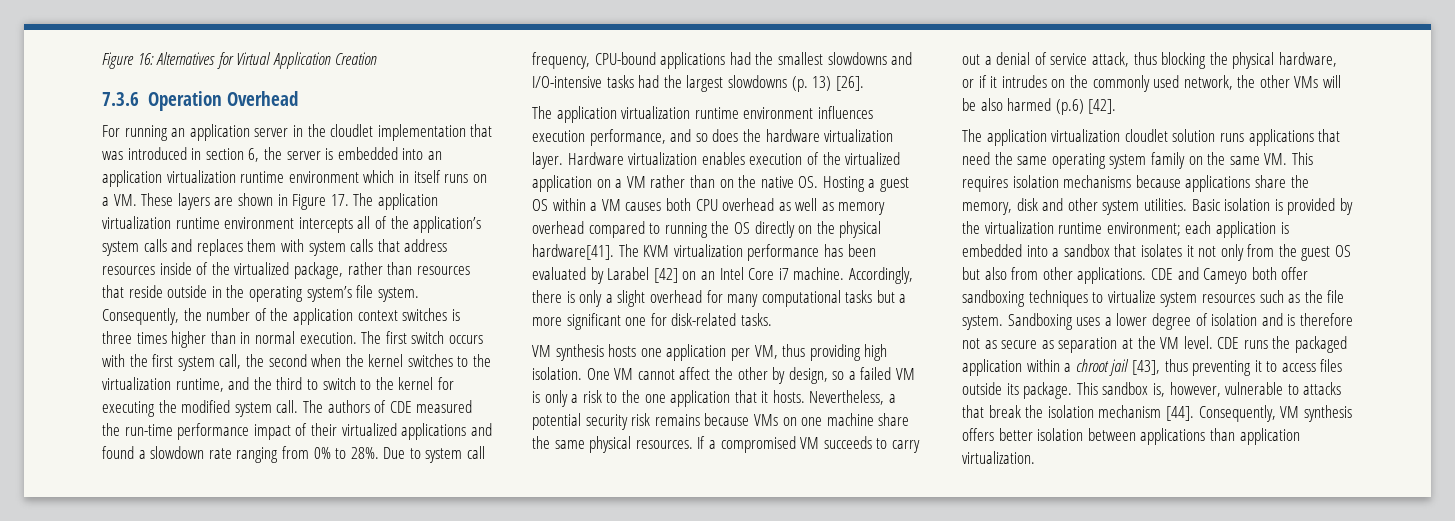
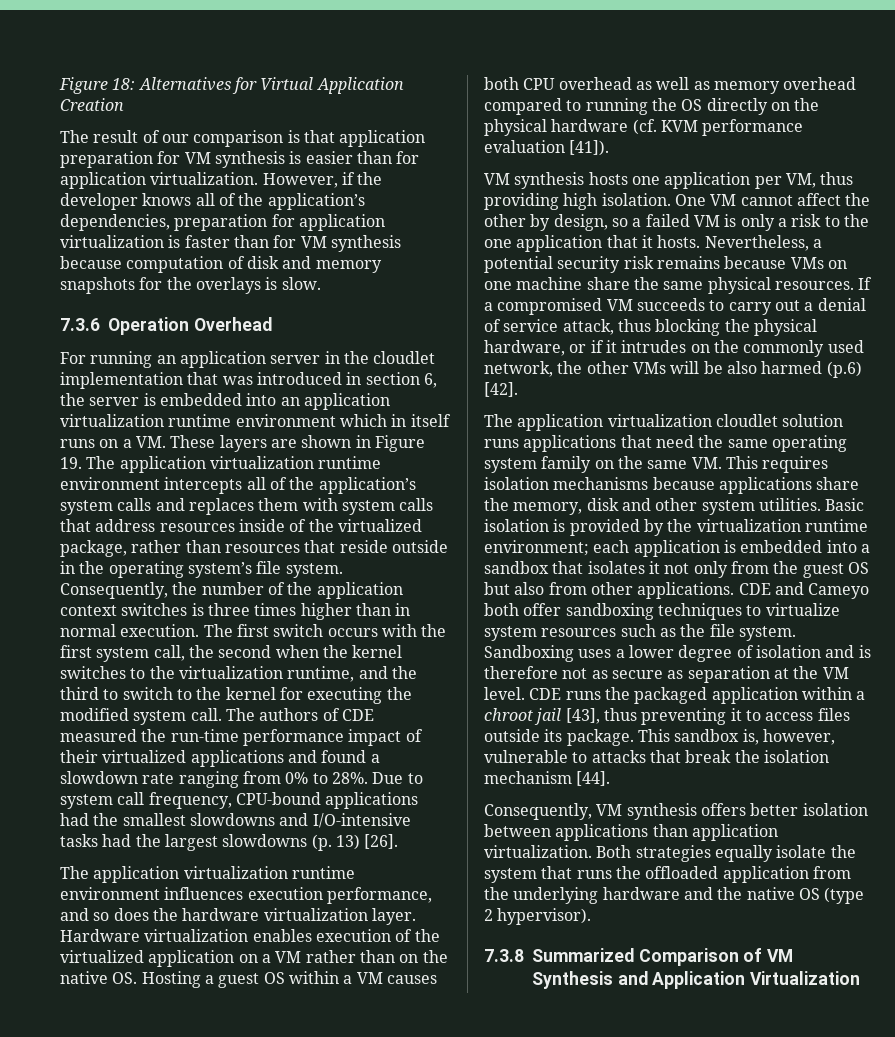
- Figure 16: Alternatives for Virtual Application Creation
+ Figure 18: Alternatives for Virtual Application Creation
+ The result of our comparison is that application preparation for VM synthesis is easier than for application virtualization. However, if the developer knows all of the application’s dependencies, preparation for application virtualization is faster than for VM synthesis because computation of disk and memory snapshots for the overlays is slow.
- For running an application server in the cloudlet implementation that was introduced in section 6, the server is embedded into an application virtualization runtime environment which in itself runs on a VM. These layers are shown in Figure 17. The application virtualization runtime environment intercepts all of the application’s system calls and replaces them with system calls that address resources inside of the virtualized package, rather than resources that reside outside in the operating system’s file system.
+ For running an application server in the cloudlet implementation that was introduced in section 6, the server is embedded into an application virtualization runtime environment which in itself runs on a VM. These layers are shown in Figure 19. The application virtualization runtime environment intercepts all of the application’s system calls and replaces them with system calls that address resources inside of the virtualized package, rather than resources that reside outside in the operating system’s file system.
- Hardware virtualization enables execution of the virtualized application on a VM rather than on the native OS. Hosting a guest OS within a VM causes both CPU overhead as well as memory overhead compared to running the OS directly on the physical hardware[41]. The KVM virtualization performance has been evaluated by Larabel [42] on an Intel Core i7 machine. Accordingly, there is only a slight overhead for many computational tasks but a more significant one for disk-related tasks.
+ Hardware virtualization enables execution of the virtualized application on a VM rather than on the native OS. Hosting a guest OS within a VM causes both CPU overhead as well as memory overhead compared to running the OS directly on the physical hardware (cf. KVM performance evaluation [41]).
- This sandbox is, however, vulnerable to attacks that break the isolation mechanism [44]. Consequently, VM synthesis offers better isolation between applications than application virtualization.
+ This sandbox is, however, vulnerable to attacks that break the isolation mechanism [44].
+ Consequently, VM synthesis offers better isolation between applications than application virtualization.
+ Both strategies equally isolate the system that runs the offloaded application from the underlying hardware and the native OS (type 2 hypervisor).
+ 7.3.8 Summarized Comparison of VM Synthesis and Application Virtualization

